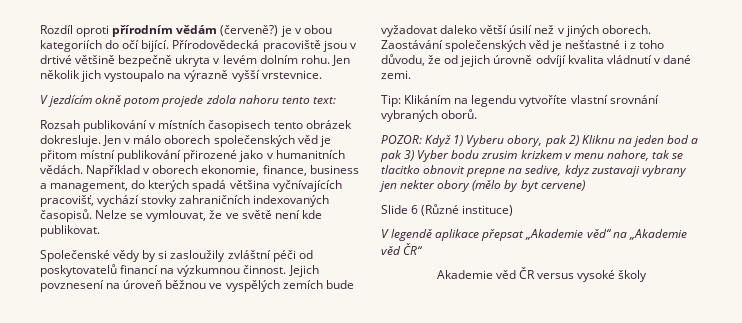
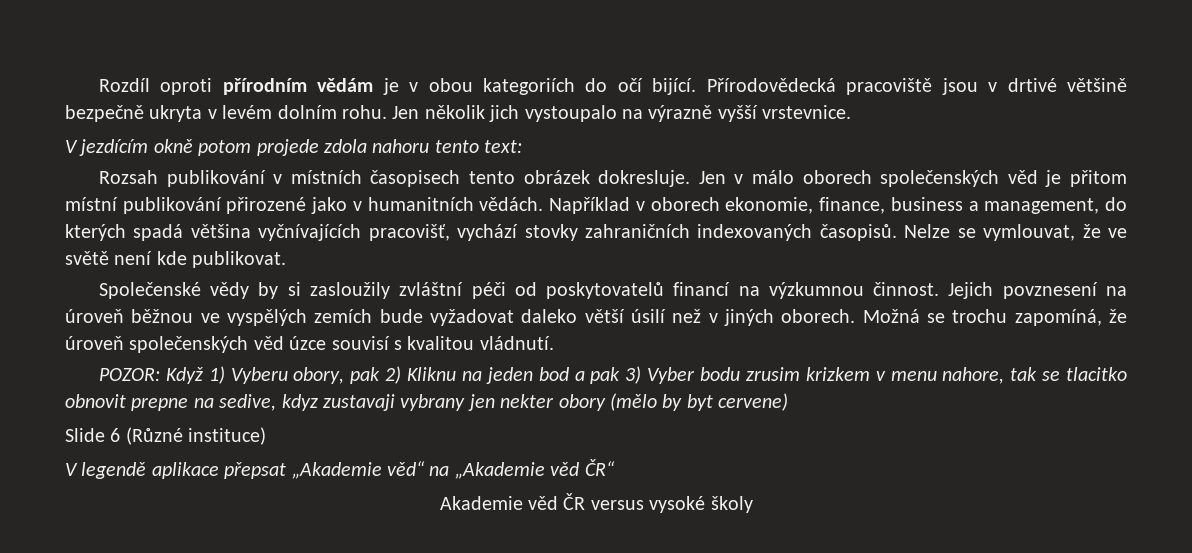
- Rozdíl oproti přírodním vědám (červeně?) je v obou kategoriích do očí bijící.
+ Rozdíl oproti přírodním vědám je v obou kategoriích do očí bijící.
- Zaostávání společenských věd je nešťastné i z toho důvodu, že od jejich úrovně odvíjí kvalita vládnutí v dané zemi.
- Tip: Klikáním na legendu vytvoříte vlastní srovnání vybraných oborů.
+ Možná se trochu zapomíná, že úroveň společenských věd úzce souvisí s kvalitou vládnutí.

